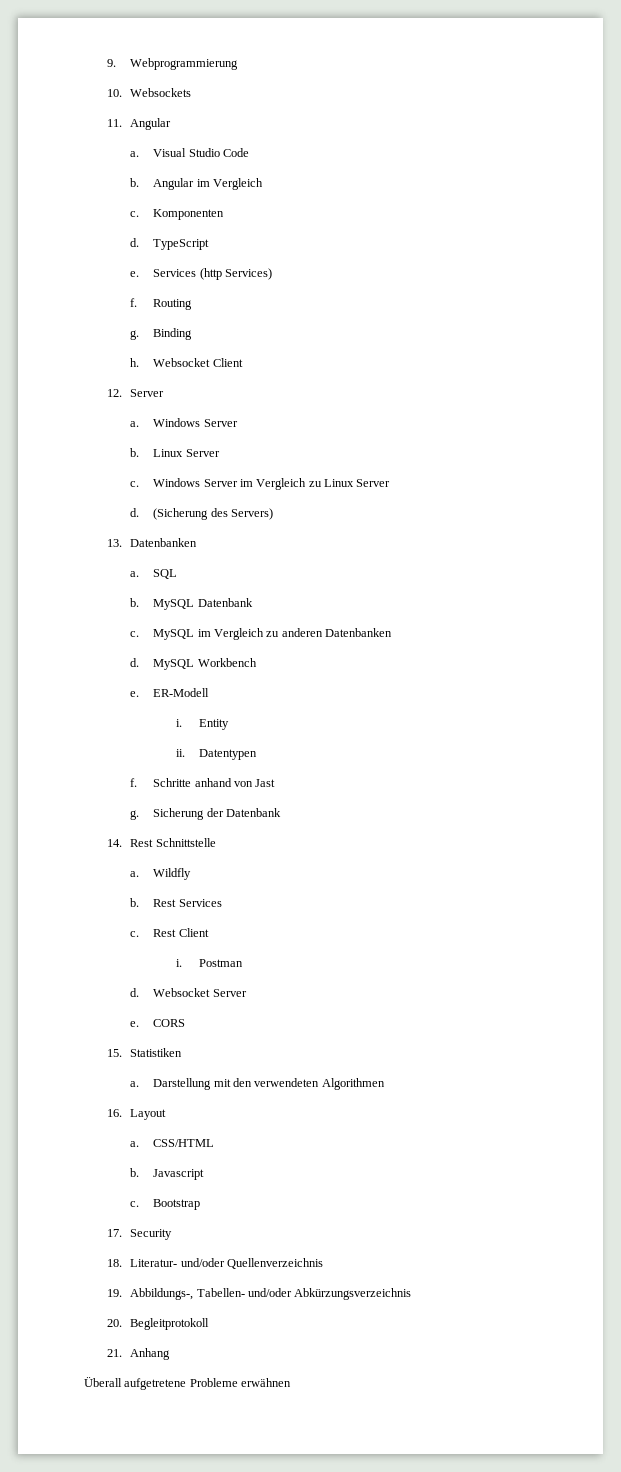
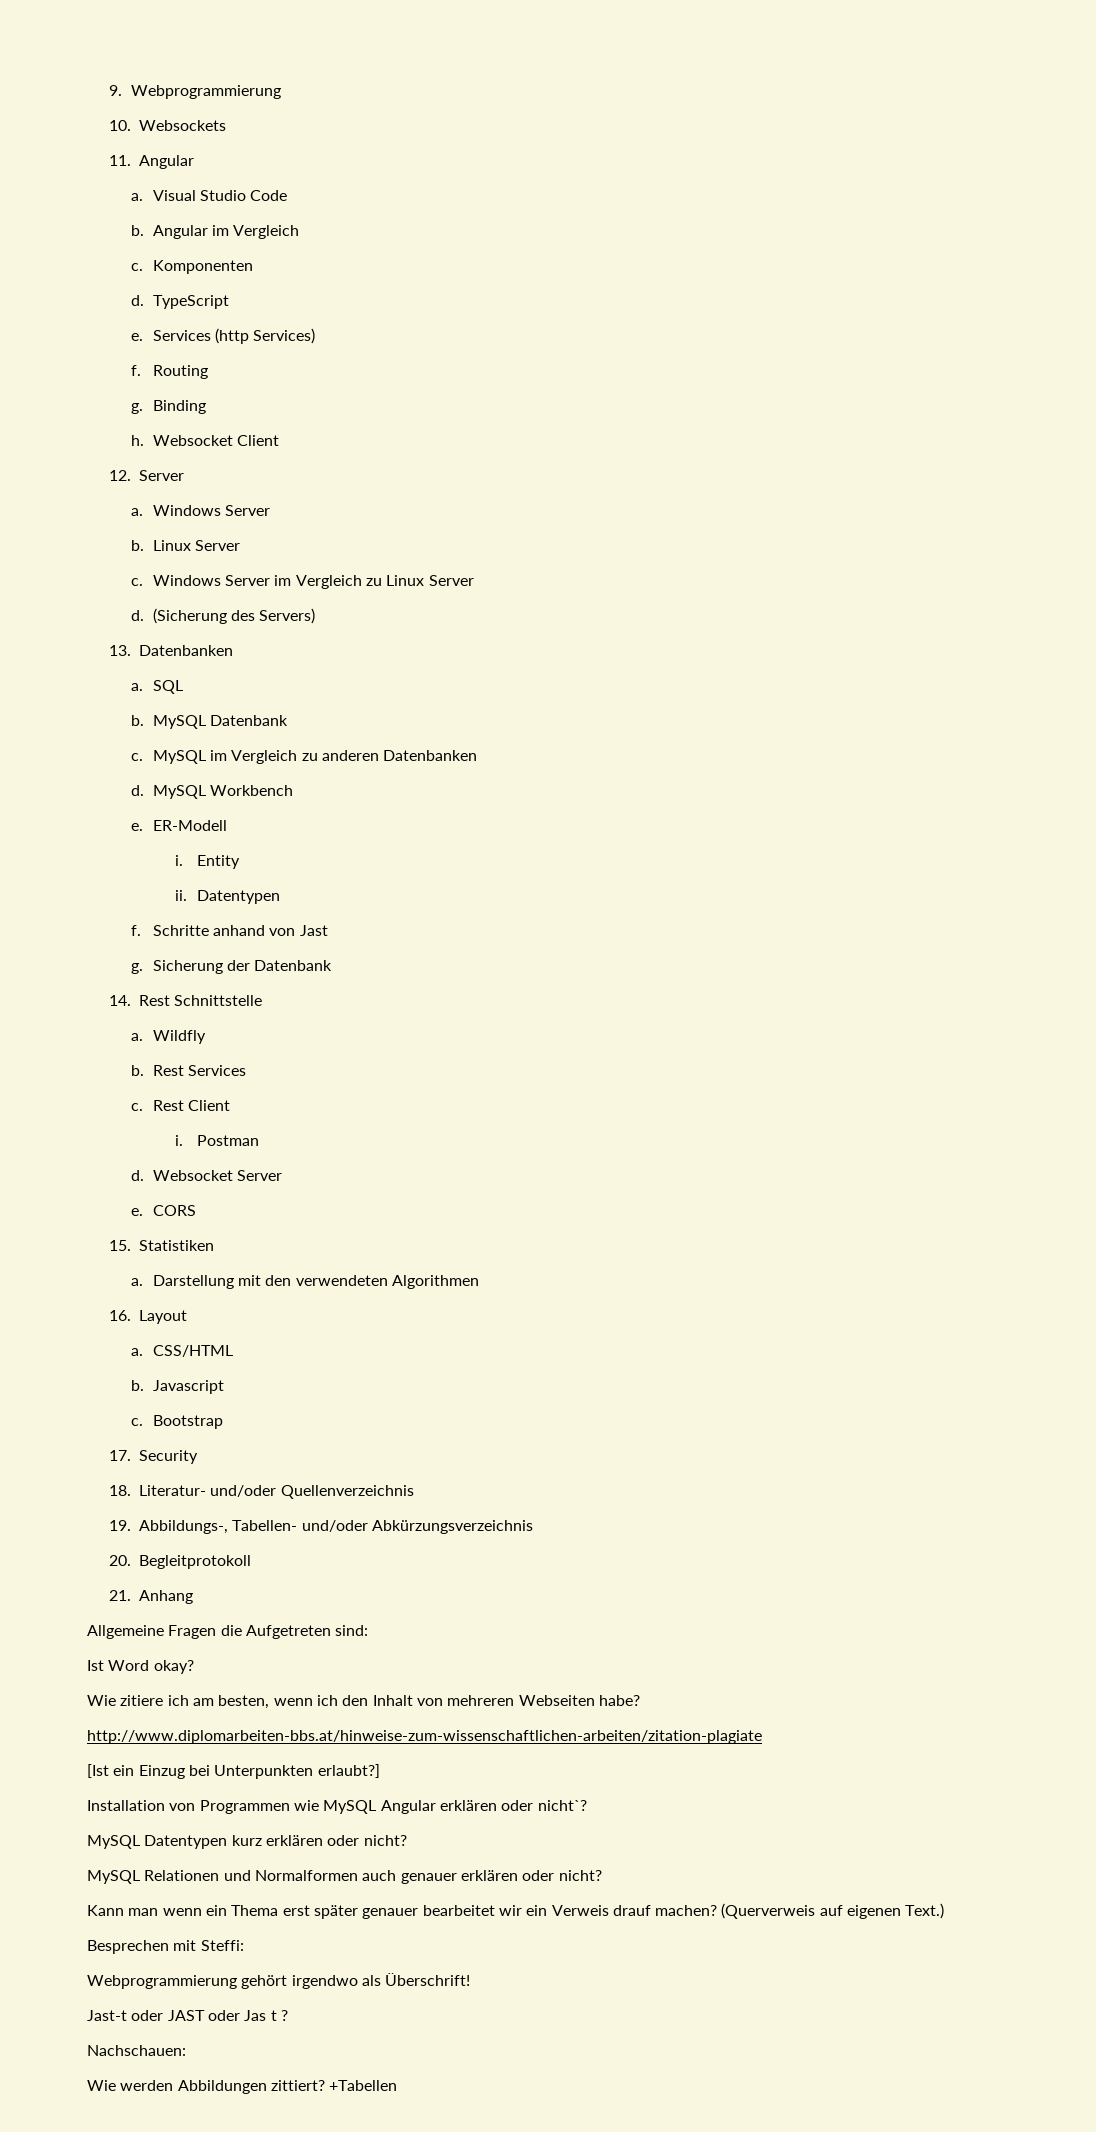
- Überall aufgetretene Probleme erwähnen
+ Allgemeine Fragen die Aufgetreten sind:
+ Ist Word okay?
+ Wie zitiere ich am besten, wenn ich den Inhalt von mehreren Webseiten habe?
+ http://www.diplomarbeiten-bbs.at/hinweise-zum-wissenschaftlichen-arbeiten/zitation-plagiate
+ [Ist ein Einzug bei Unterpunkten erlaubt?]
+ Installation von Programmen wie MySQL Angular erklären oder nicht`?
+ MySQL Datentypen kurz erklären oder nicht?
+ MySQL Relationen und Normalformen auch genauer erklären oder nicht?
+ Kann man wenn ein Thema erst später genauer bearbeitet wir ein Verweis drauf machen? (Querverweis auf eigenen Text.)
+ Besprechen mit Steffi:
+ Webprogrammierung gehört irgendwo als Überschrift!
+ Jast-t oder JAST oder Jas t ?
+ Nachschauen:
+ Wie werden Abbildungen zittiert? +Tabellen

